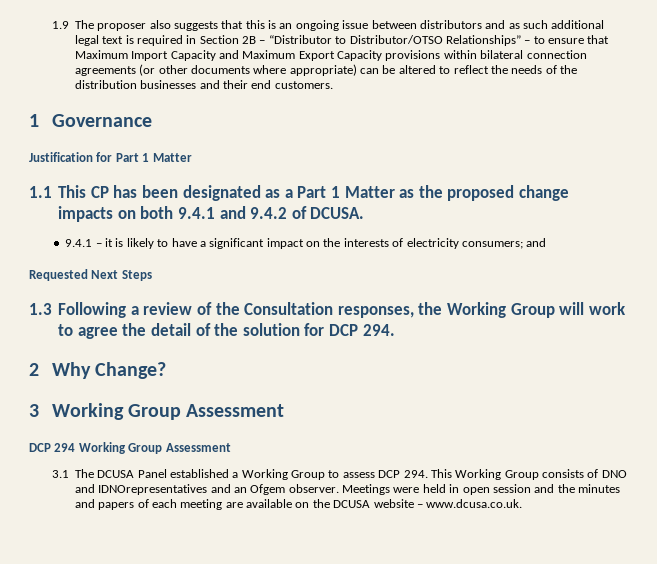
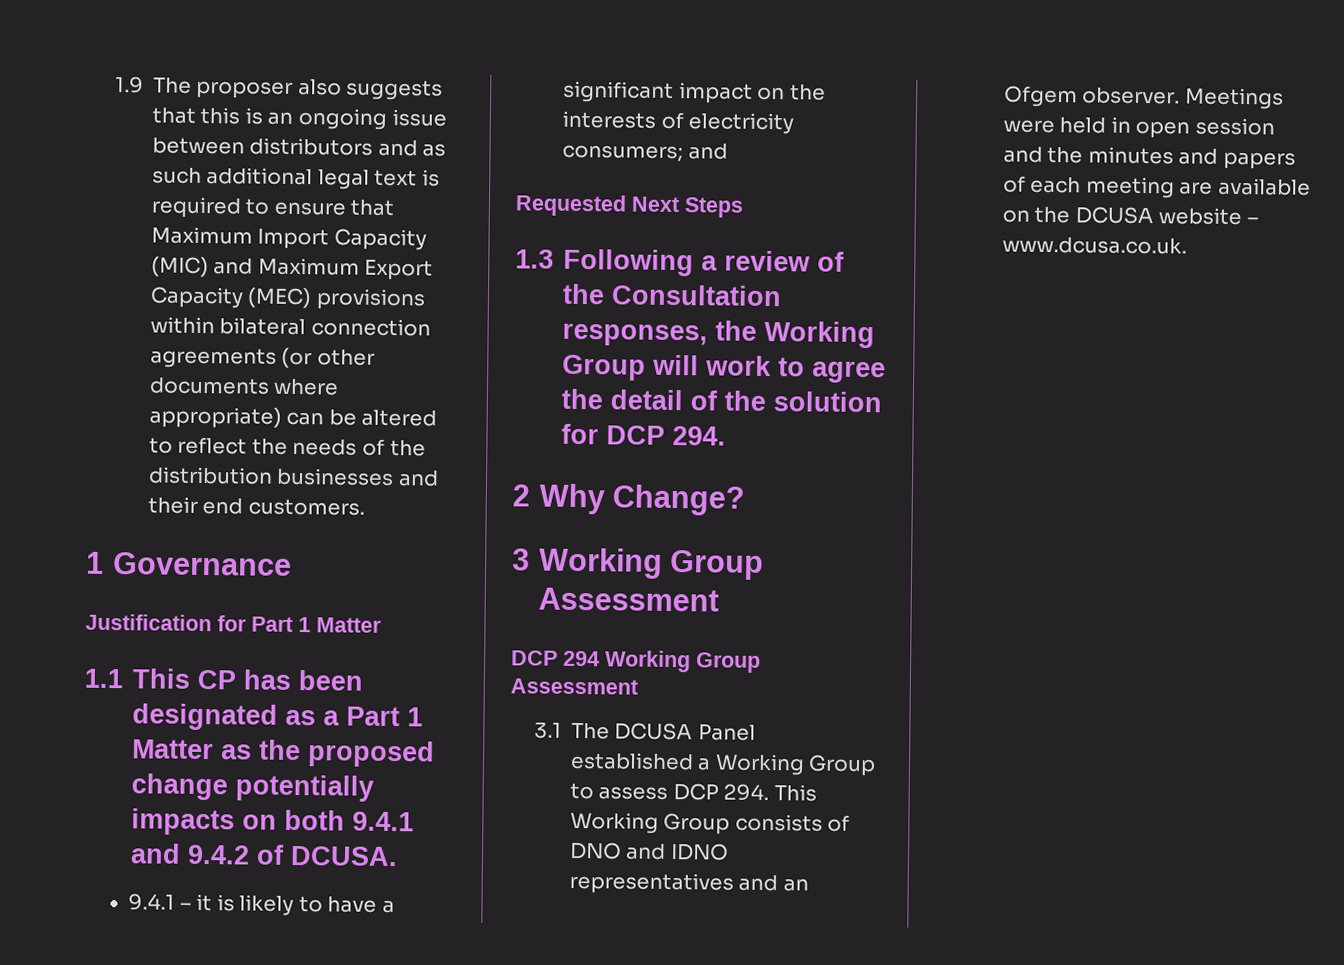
- 1.9 The proposer also suggests that this is an ongoing issue between distributors and as such additional legal text is required in Section 2B – “Distributor to Distributor/OTSO Relationships” – to ensure that Maximum Import Capacity and Maximum Export Capacity provisions within bilateral connection agreements (or other documents where appropriate) can be altered to reflect the needs of the distribution businesses and their end customers.
+ 1.9 The proposer also suggests that this is an ongoing issue between distributors and as such additional legal text is required to ensure that Maximum Import Capacity (MIC) and Maximum Export Capacity (MEC) provisions within bilateral connection agreements (or other documents where appropriate) can be altered to reflect the needs of the distribution businesses and their end customers.
- 1.1 This CP has been designated as a Part 1 Matter as the proposed change impacts on both 9.4.1 and 9.4.2 of DCUSA.
+ 1.1 This CP has been designated as a Part 1 Matter as the proposed change potentially impacts on both 9.4.1 and 9.4.2 of DCUSA.
- 3.1 The DCUSA Panel established a Working Group to assess DCP 294. This Working Group consists of DNO and IDNOrepresentatives and an Ofgem observer.
+ 3.1 The DCUSA Panel established a Working Group to assess DCP 294. This Working Group consists of DNO and IDNO representatives and an Ofgem observer.

